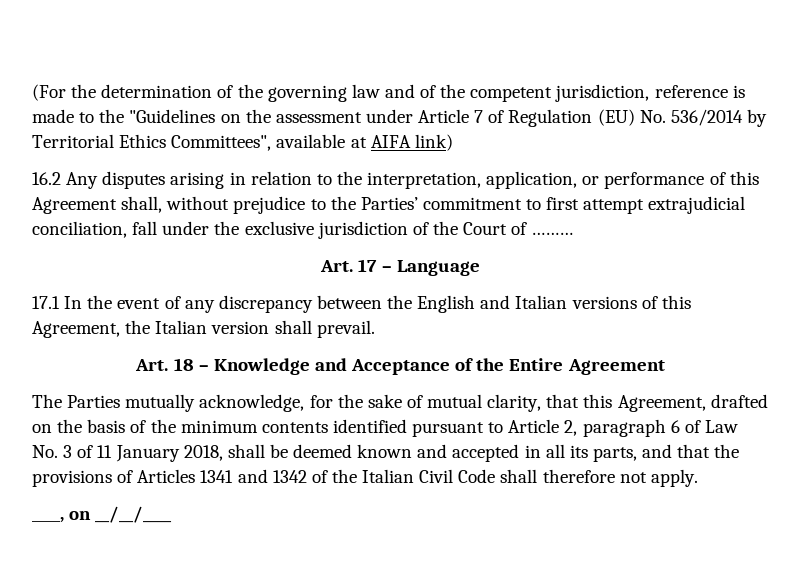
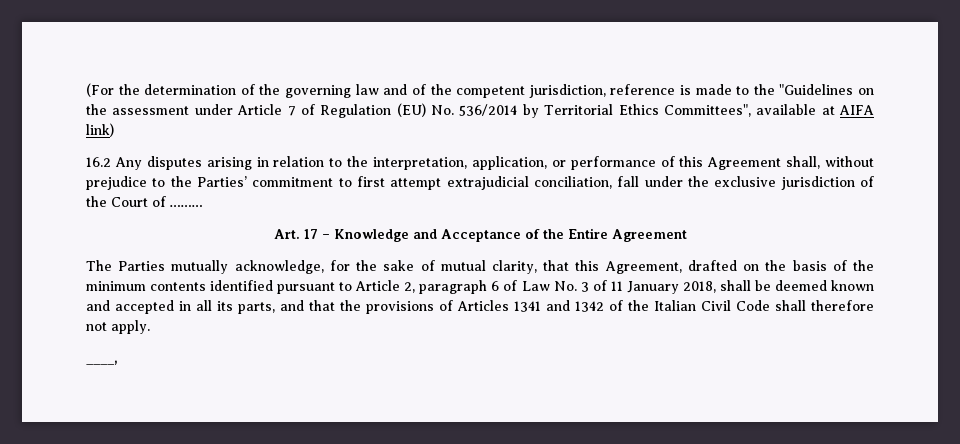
- Art. 17 – Language
- 17.1 In the event of any discrepancy between the English and Italian versions of this Agreement, the Italian version shall prevail.
- Art. 18 – Knowledge and Acceptance of the Entire Agreement
+ Art. 17 – Knowledge and Acceptance of the Entire Agreement
- ____, on __/__/____
+ ____,

